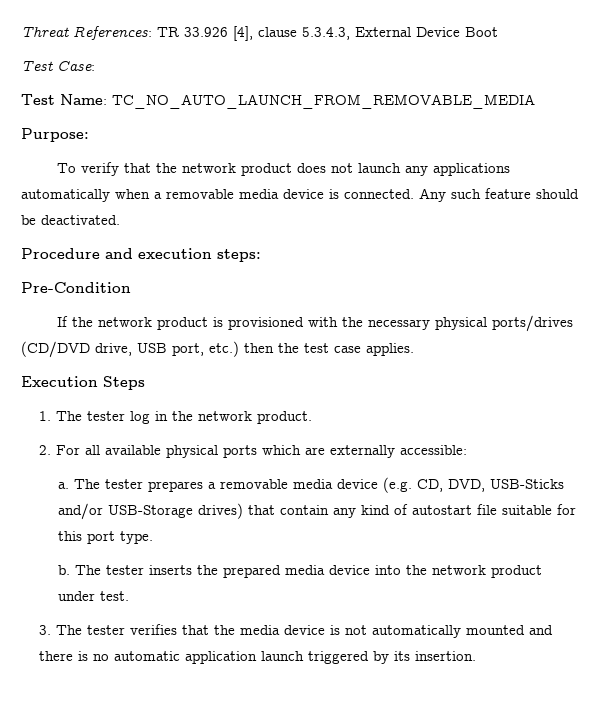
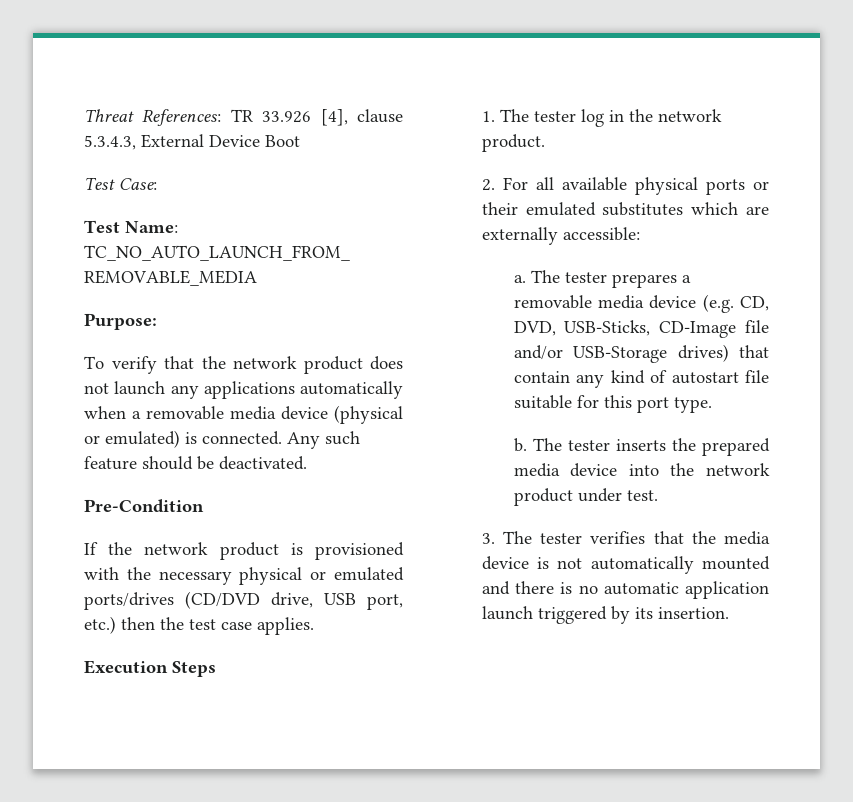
- To verify that the network product does not launch any applications automatically when a removable media device is connected.
+ To verify that the network product does not launch any applications automatically when a removable media device (physical or emulated) is connected.
- Procedure and execution steps:
- If the network product is provisioned with the necessary physical ports/drives (CD/DVD drive, USB port, etc.) then the test case applies.
+ If the network product is provisioned with the necessary physical or emulated ports/drives (CD/DVD drive, USB port, etc.) then the test case applies.
- 2. For all available physical ports which are externally accessible:
+ 2. For all available physical ports or their emulated substitutes which are externally accessible:
- The tester prepares a removable media device (e.g. CD, DVD, USB-Sticks and/or USB-Storage drives) that contain any kind of autostart file suitable for this port type.
+ The tester prepares a removable media device (e.g. CD, DVD, USB-Sticks, CD-Image file and/or USB-Storage drives) that contain any kind of autostart file suitable for this port type.

